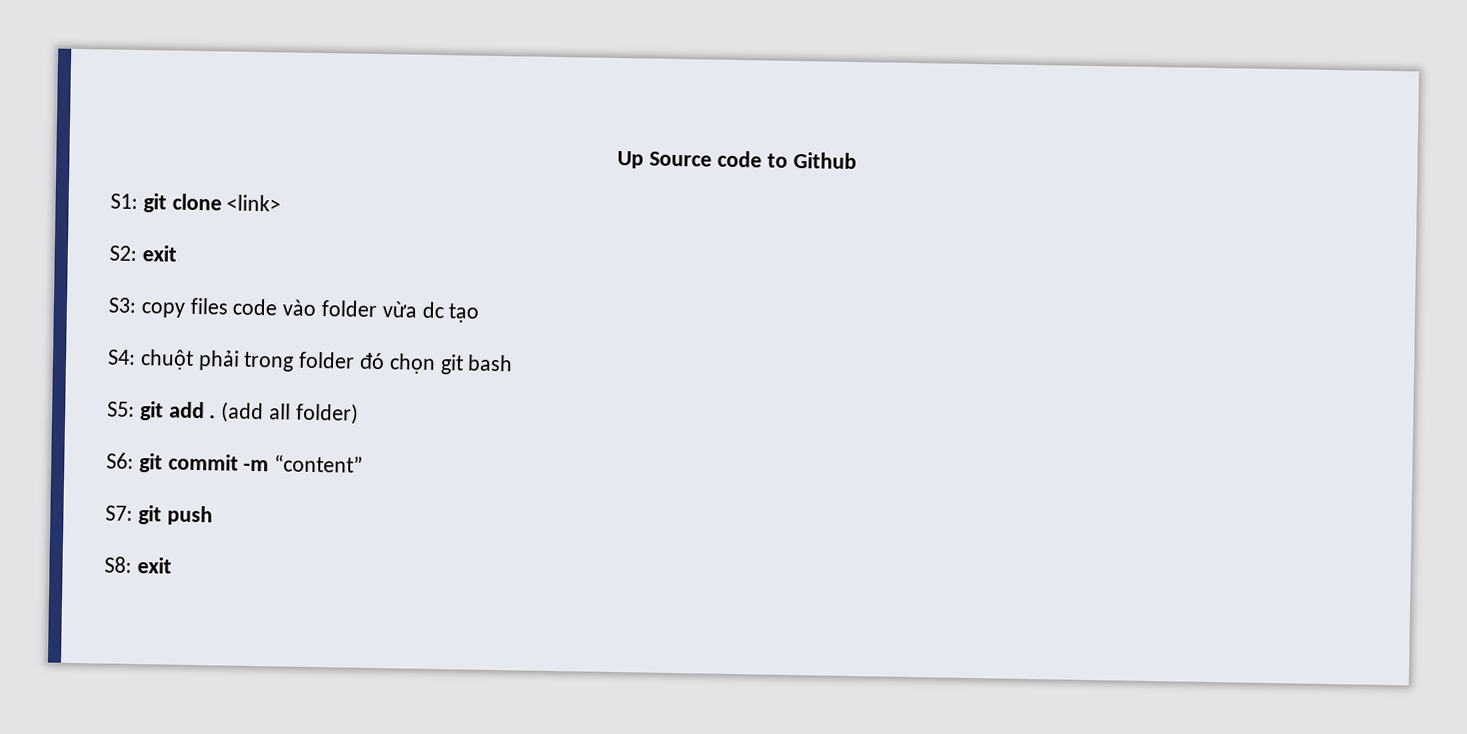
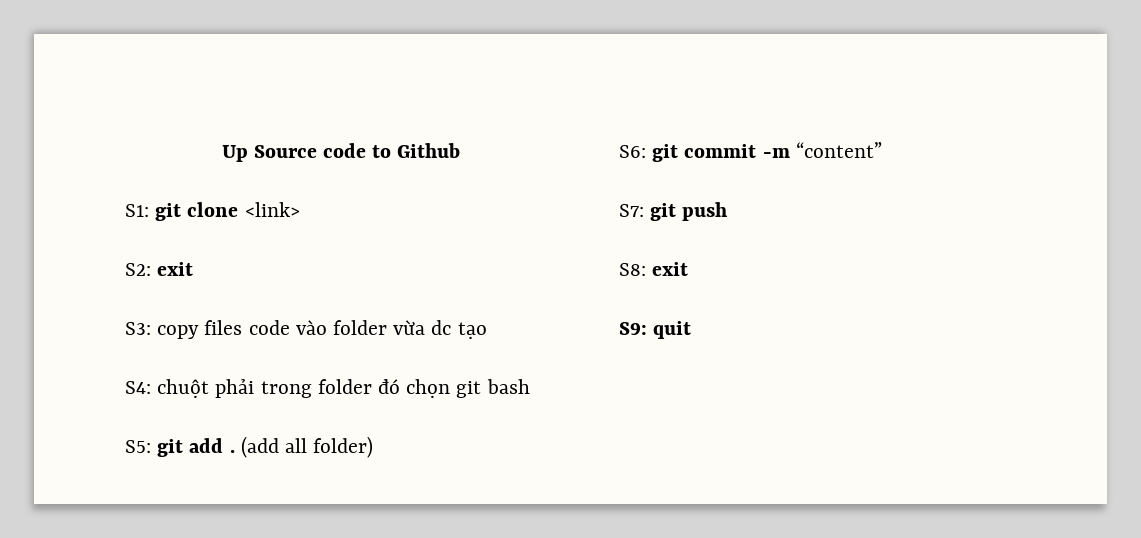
+ S9: quit

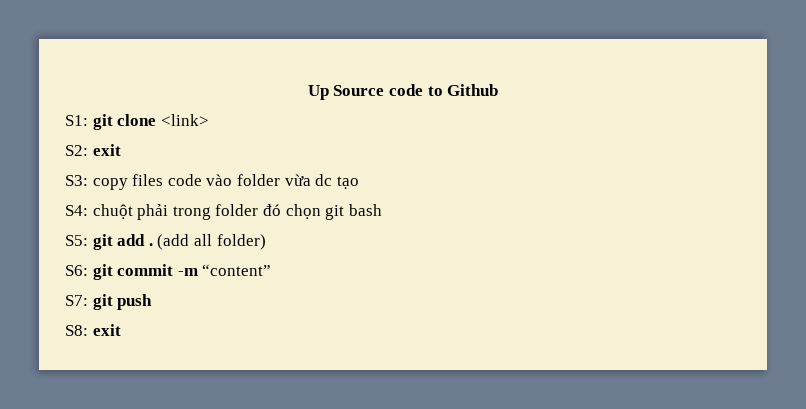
- S9: quit

